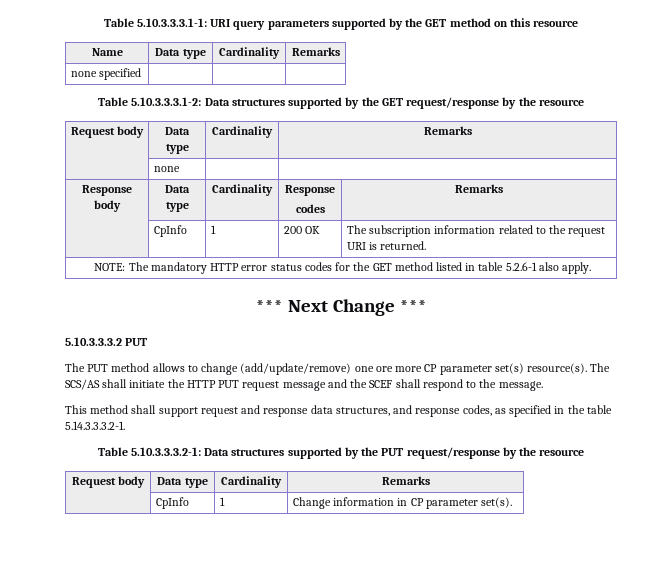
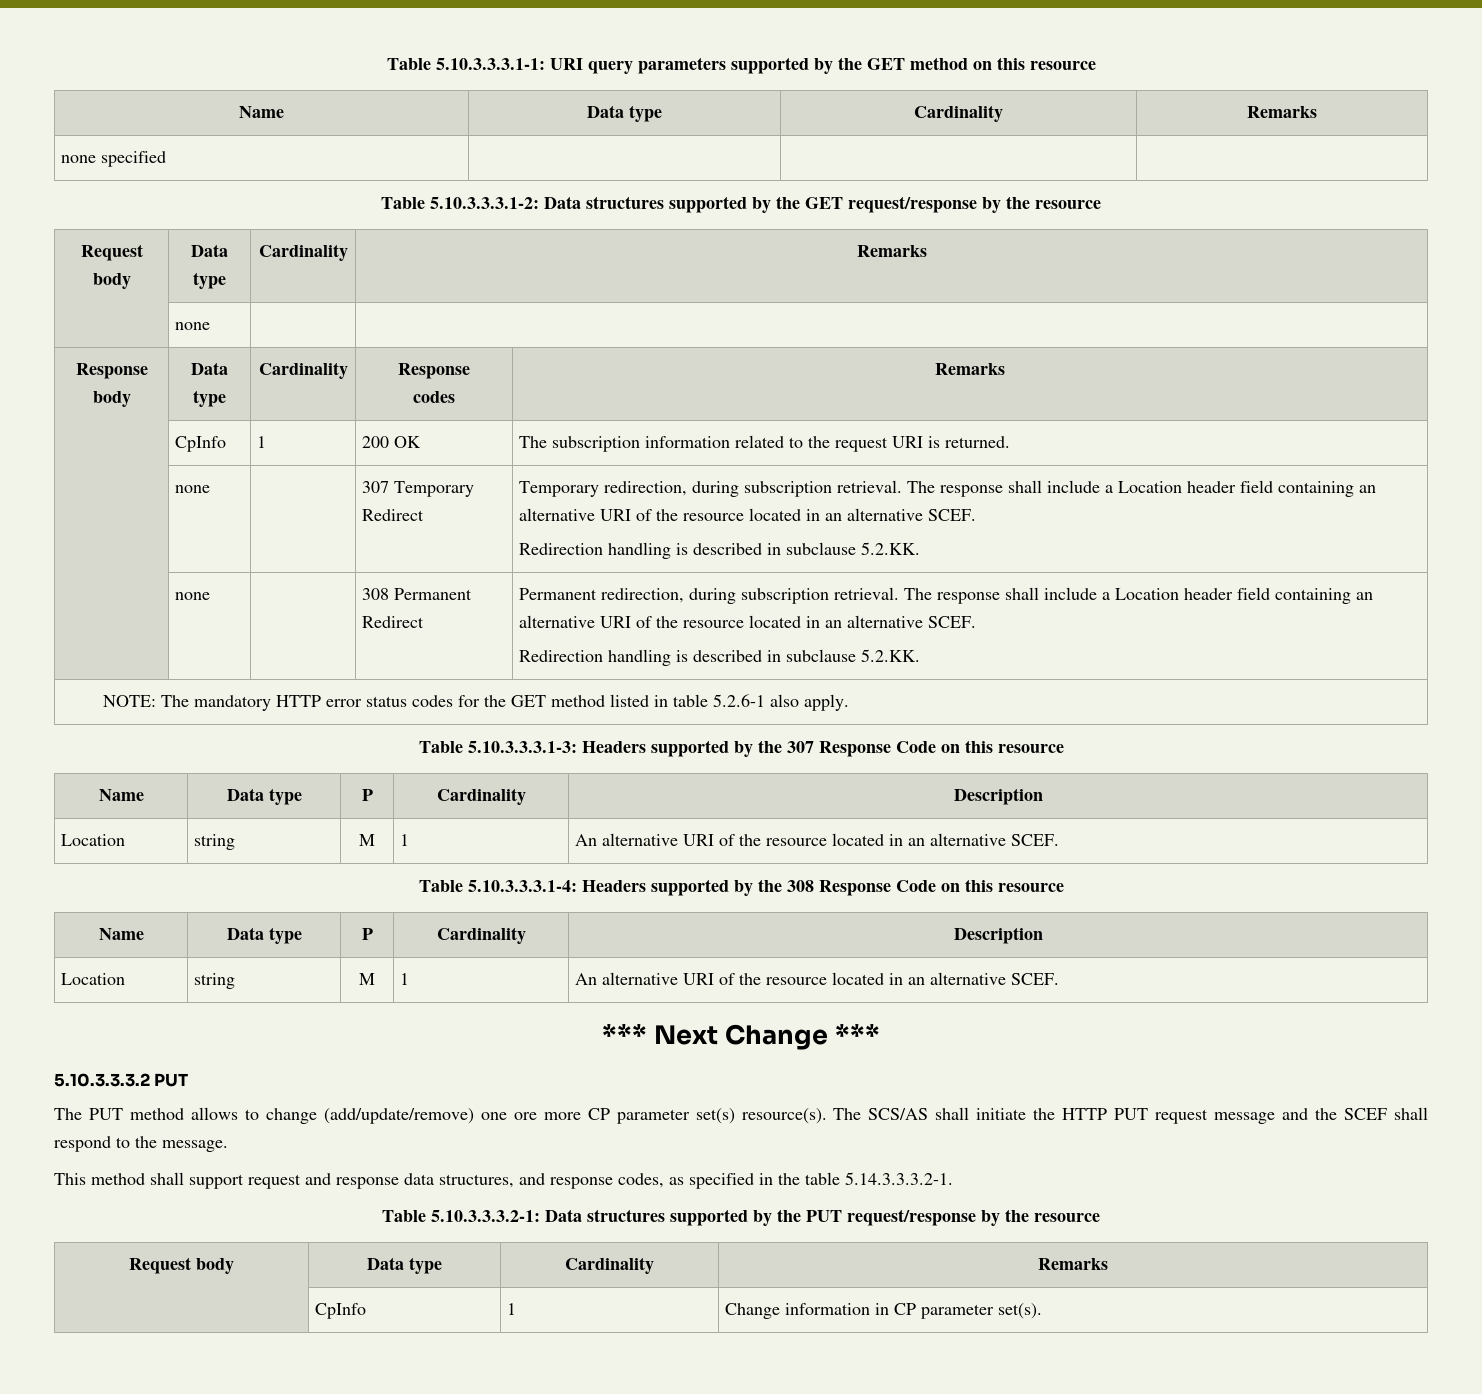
+ | none | | 307 Temporary Redirect | Temporary redirection, during subscription retrieval. The response shall include a Location header field containing an alternative URI of the resource located in an alternative SCEF.
+ Redirection handling is described in subclause 5.2.KK.
+ | none | | 308 Permanent Redirect | Permanent redirection, during subscription retrieval. The response shall include a Location header field containing an alternative URI of the resource located in an alternative SCEF.
+ Redirection handling is described in subclause 5.2.KK.
+ Table 5.10.3.3.3.1-3: Headers supported by the 307 Response Code on this resource
+ Name | Data type | P | Cardinality | Description
+ Location | string | M | 1 | An alternative URI of the resource located in an alternative SCEF.
+ Table 5.10.3.3.3.1-4: Headers supported by the 308 Response Code on this resource
+ Name | Data type | P | Cardinality | Description
+ Location | string | M | 1 | An alternative URI of the resource located in an alternative SCEF.

